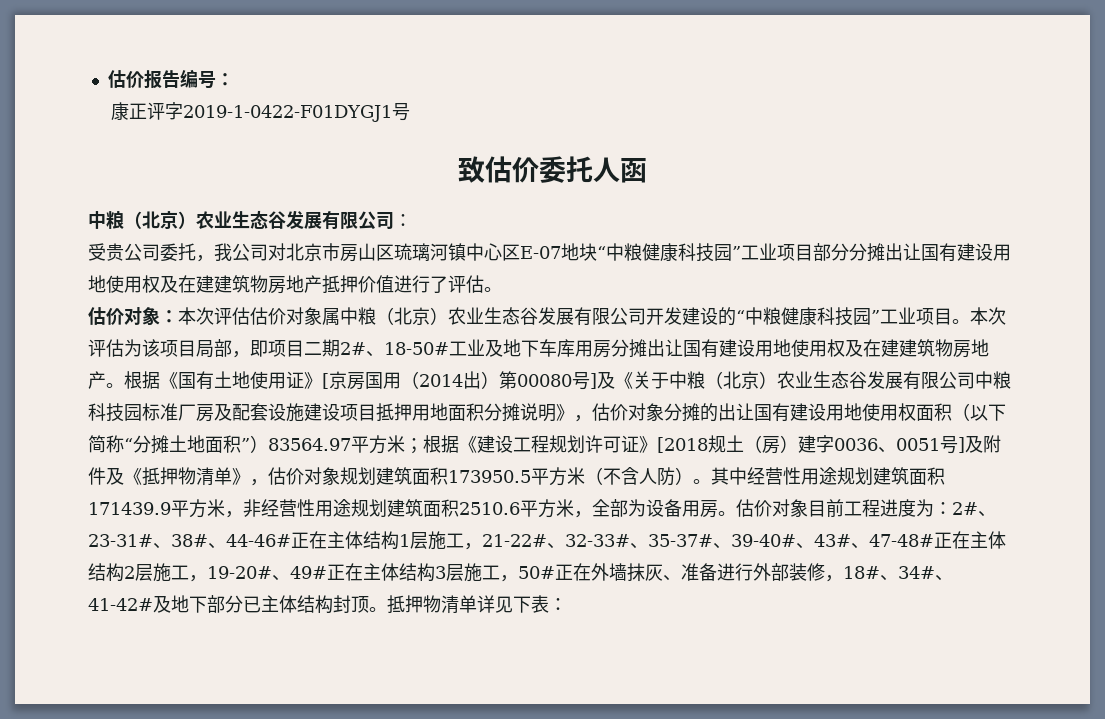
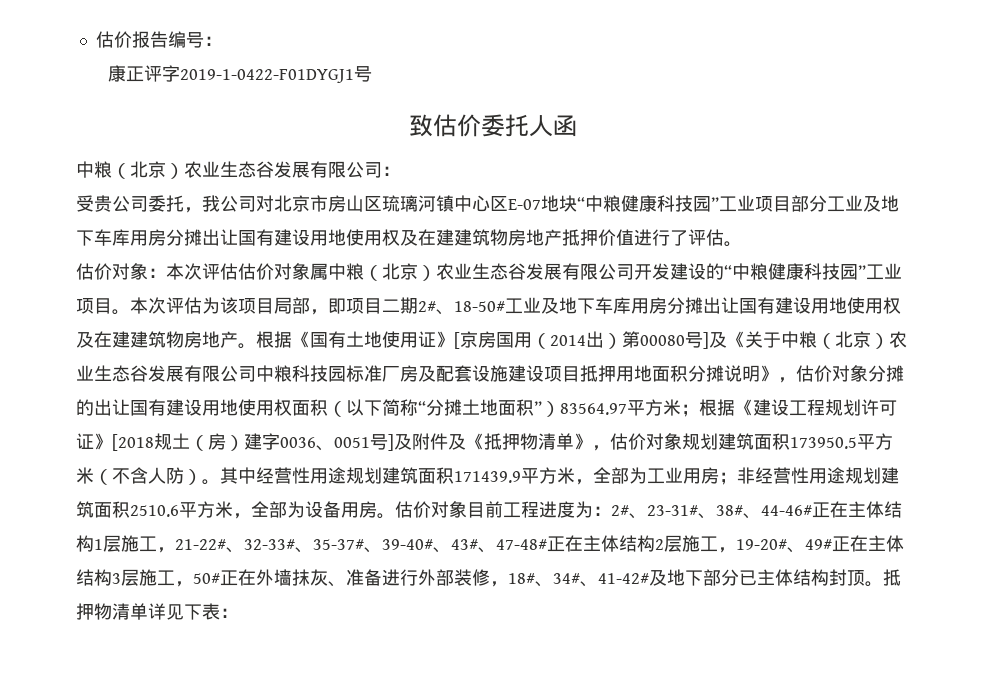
- 受贵公司委托，我公司对北京市房山区琉璃河镇中心区E-07地块“中粮健康科技园”工业项目部分分摊出让国有建设用地使用权及在建建筑物房地产抵押价值进行了评估。
+ 受贵公司委托，我公司对北京市房山区琉璃河镇中心区E-07地块“中粮健康科技园”工业项目部分工业及地下车库用房分摊出让国有建设用地使用权及在建建筑物房地产抵押价值进行了评估。
- 其中经营性用途规划建筑面积171439.9平方米，非经营性用途规划建筑面积2510.6平方米，全部为设备用房。
+ 其中经营性用途规划建筑面积171439.9平方米，全部为工业用房；非经营性用途规划建筑面积2510.6平方米，全部为设备用房。

